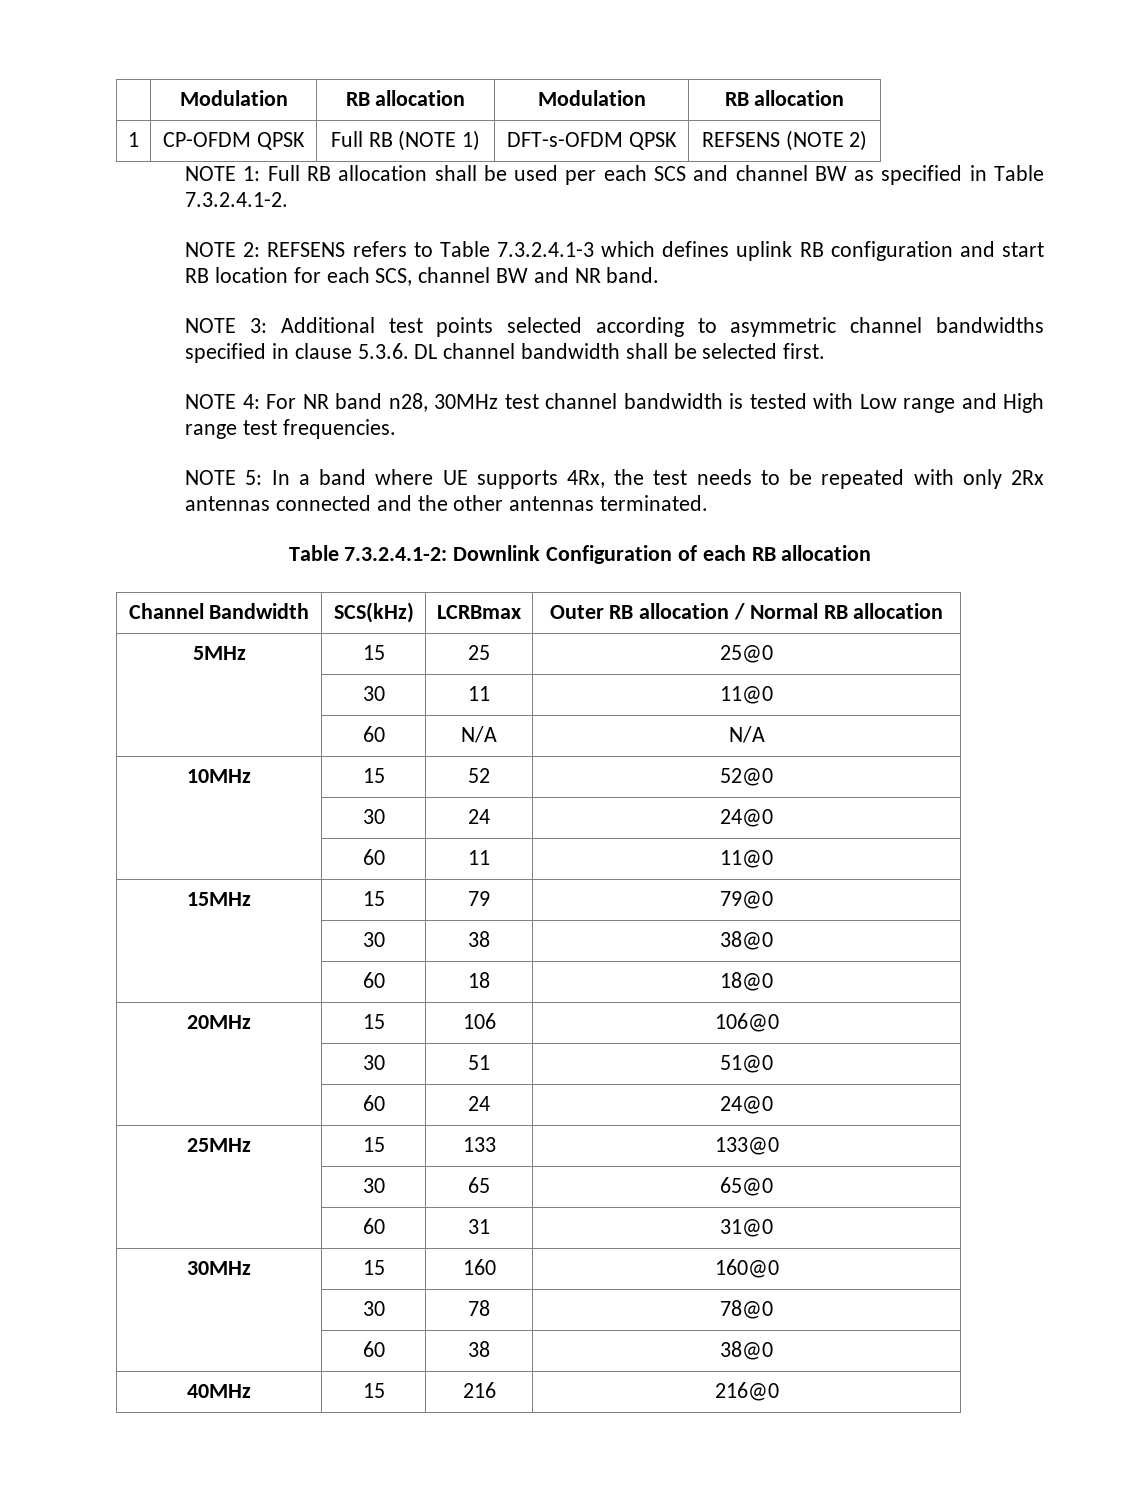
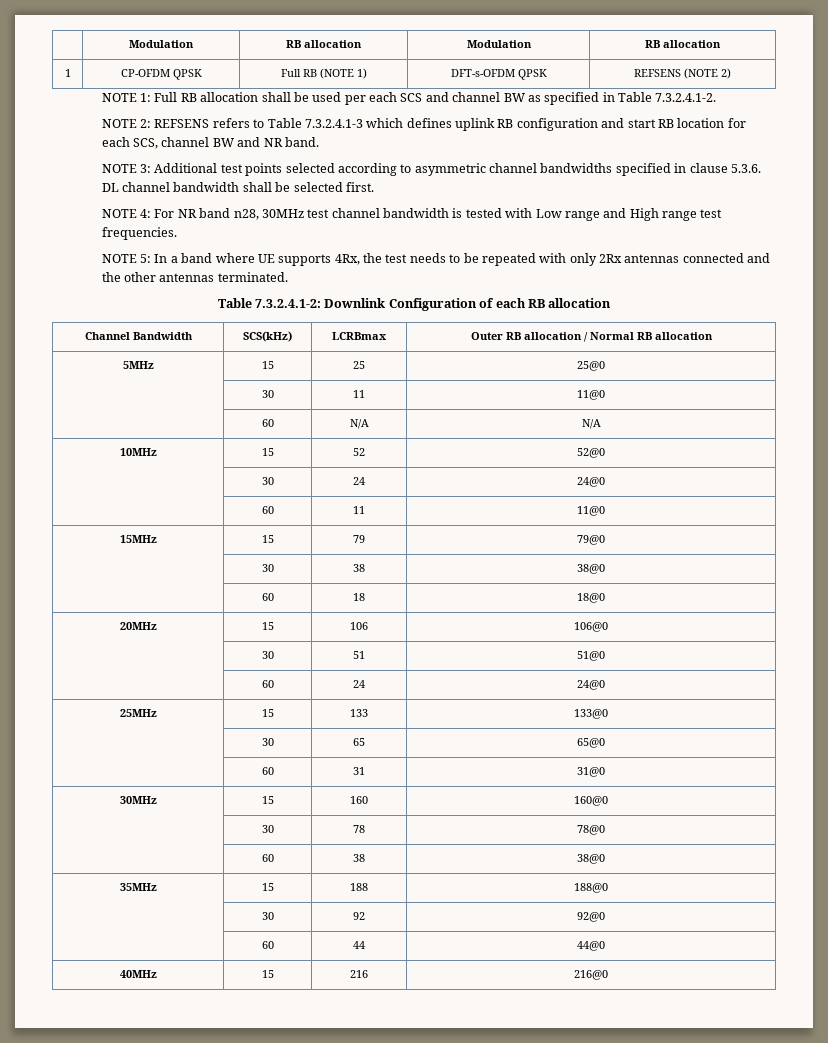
+ 35MHz | 15 | 188 | 188@0
+ | 30 | 92 | 92@0
+ | 60 | 44 | 44@0

